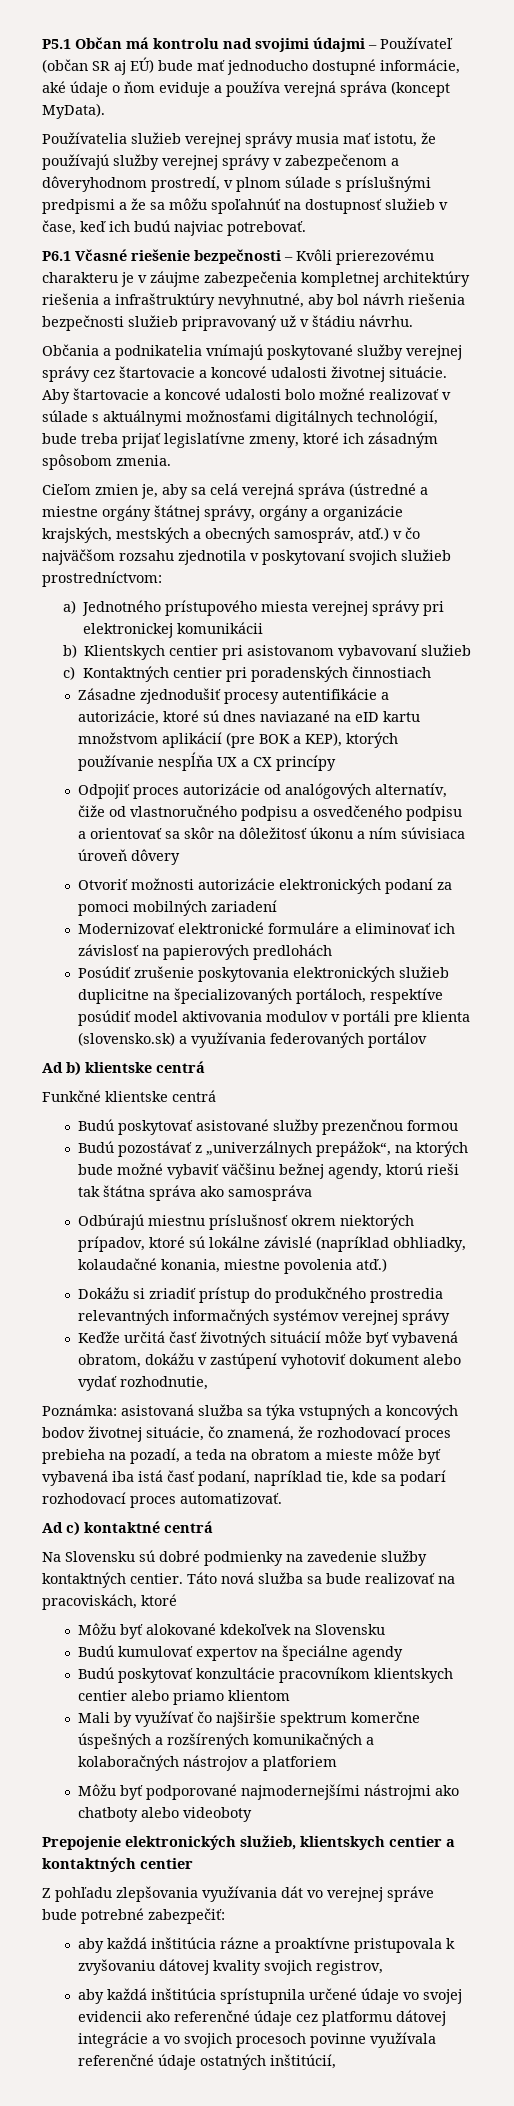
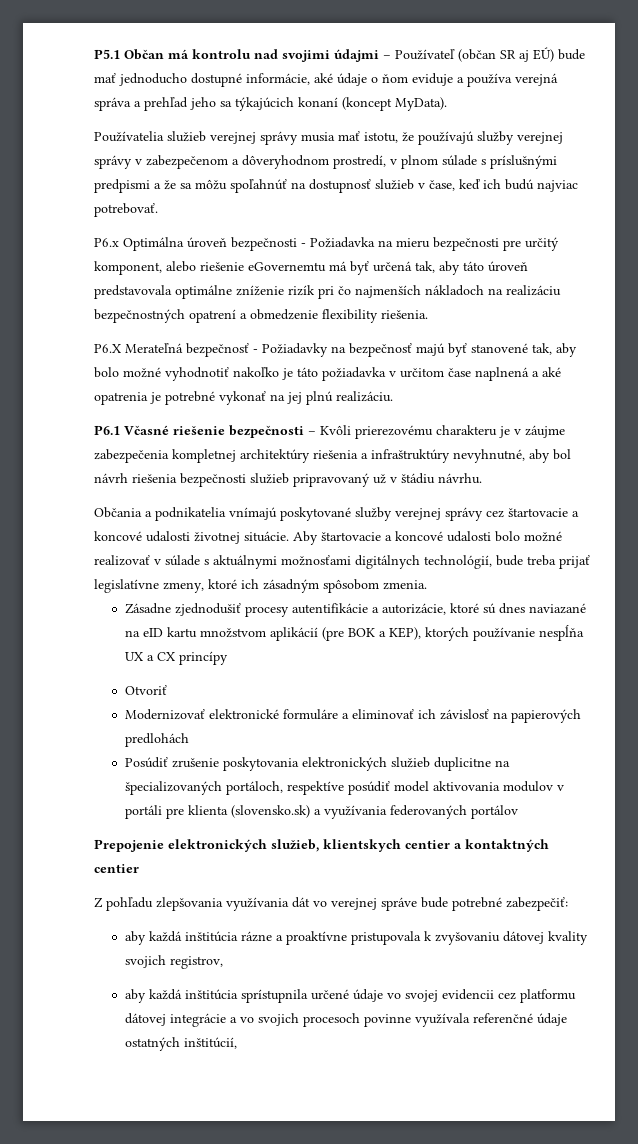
- P5.1 Občan má kontrolu nad svojimi údajmi – Používateľ (občan SR aj EÚ) bude mať jednoducho dostupné informácie, aké údaje o ňom eviduje a používa verejná správa (koncept MyData).
+ P5.1 Občan má kontrolu nad svojimi údajmi – Používateľ (občan SR aj EÚ) bude mať jednoducho dostupné informácie, aké údaje o ňom eviduje a používa verejná správa a prehľad jeho sa týkajúcich konaní (koncept MyData).
+ P6.x Optimálna úroveň bezpečnosti - Požiadavka na mieru bezpečnosti pre určitý komponent, alebo riešenie eGovernemtu má byť určená tak, aby táto úroveň predstavovala optimálne zníženie rizík pri čo najmenších nákladoch na realizáciu bezpečnostných opatrení a obmedzenie flexibility riešenia.
+ P6.X Merateľná bezpečnosť - Požiadavky na bezpečnosť majú byť stanovené tak, aby bolo možné vyhodnotiť nakoľko je táto požiadavka v určitom čase naplnená a aké opatrenia je potrebné vykonať na jej plnú realizáciu.
- Cieľom zmien je, aby sa celá verejná správa (ústredné a miestne orgány štátnej správy, orgány a organizácie krajských, mestských a obecných samospráv, atď.) v čo najväčšom rozsahu zjednotila v poskytovaní svojich služieb prostredníctvom:
- a) Jednotného prístupového miesta verejnej správy pri elektronickej komunikácii
- b) Klientskych centier pri asistovanom vybavovaní služieb
- c) Kontaktných centier pri poradenských činnostiach
- Odpojiť proces autorizácie od analógových alternatív, čiže od vlastnoručného podpisu a osvedčeného podpisu a orientovať sa skôr na dôležitosť úkonu a ním súvisiaca úroveň dôvery
- Otvoriť možnosti autorizácie elektronických podaní za pomoci mobilných zariadení
+ Otvoriť
- Ad b) klientske centrá
- Funkčné klientske centrá
- Budú poskytovať asistované služby prezenčnou formou
- Budú pozostávať z „univerzálnych prepážok“, na ktorých bude možné vybaviť väčšinu bežnej agendy, ktorú rieši tak štátna správa ako samospráva
- Odbúrajú miestnu príslušnosť okrem niektorých prípadov, ktoré sú lokálne závislé (napríklad obhliadky, kolaudačné konania, miestne povolenia atď.)
- Dokážu si zriadiť prístup do produkčného prostredia relevantných informačných systémov verejnej správy
- Keďže určitá časť životných situácií môže byť vybavená obratom, dokážu v zastúpení vyhotoviť dokument alebo vydať rozhodnutie,
- Poznámka: asistovaná služba sa týka vstupných a koncových bodov životnej situácie, čo znamená, že rozhodovací proces prebieha na pozadí, a teda na obratom a mieste môže byť vybavená iba istá časť podaní, napríklad tie, kde sa podarí rozhodovací proces automatizovať.
- Ad c) kontaktné centrá
- Na Slovensku sú dobré podmienky na zavedenie služby kontaktných centier. Táto nová služba sa bude realizovať na pracoviskách, ktoré
- Môžu byť alokované kdekoľvek na Slovensku
- Budú kumulovať expertov na špeciálne agendy
- Budú poskytovať konzultácie pracovníkom klientskych centier alebo priamo klientom
- Mali by využívať čo najširšie spektrum komerčne úspešných a rozšírených komunikačných a kolaboračných nástrojov a platforiem
- Môžu byť podporované najmodernejšími nástrojmi ako chatboty alebo videoboty
- aby každá inštitúcia sprístupnila určené údaje vo svojej evidencii ako referenčné údaje cez platformu dátovej integrácie a vo svojich procesoch povinne využívala referenčné údaje ostatných inštitúcií,
+ aby každá inštitúcia sprístupnila určené údaje vo svojej evidencii cez platformu dátovej integrácie a vo svojich procesoch povinne využívala referenčné údaje ostatných inštitúcií,

